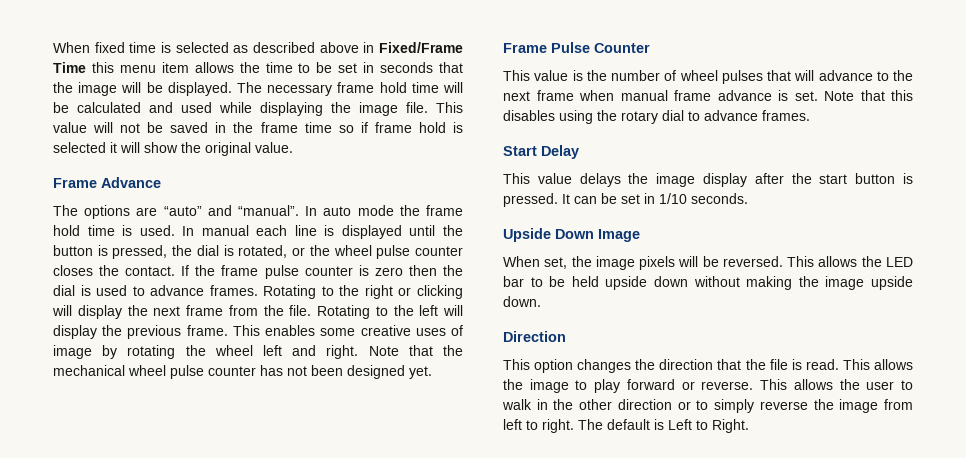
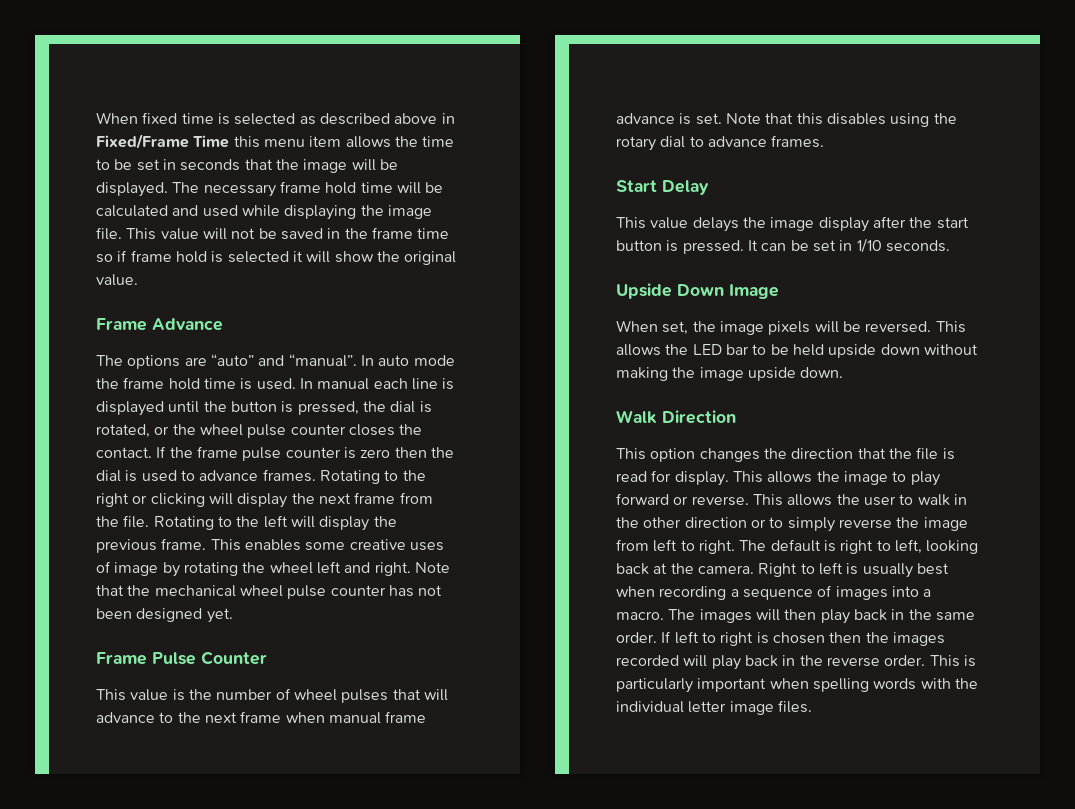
- Direction
+ Walk Direction
- This option changes the direction that the file is read.
+ This option changes the direction that the file is read for display.
- The default is Left to Right.
+ The default is right to left, looking back at the camera. Right to left is usually best when recording a sequence of images into a macro. The images will then play back in the same order. If left to right is chosen then the images recorded will play back in the reverse order. This is particularly important when spelling words with the individual letter image files.

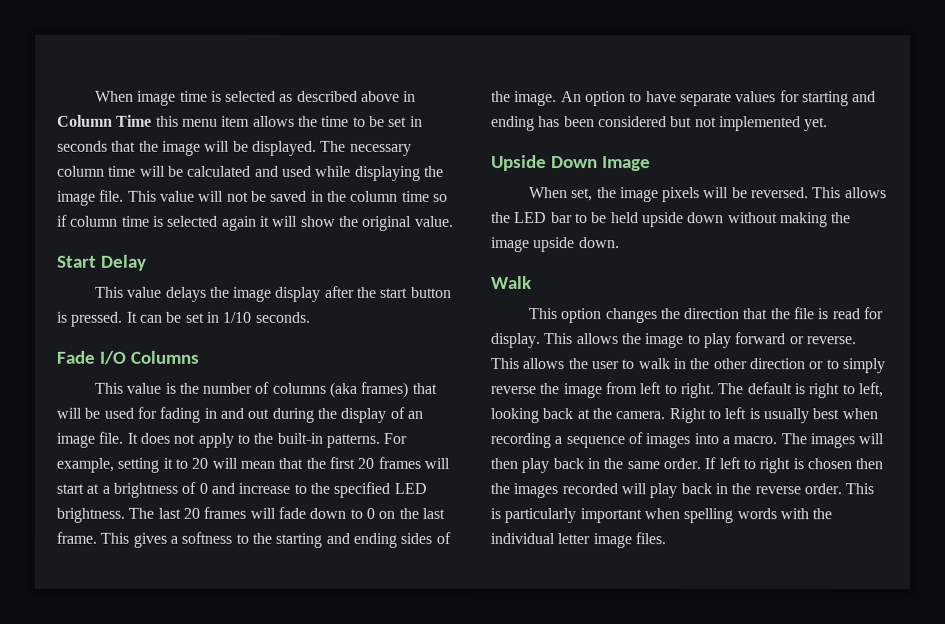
- When fixed time is selected as described above in Fixed/Frame Time this menu item allows the time to be set in seconds that the image will be displayed.
+ When image time is selected as described above in Column Time this menu item allows the time to be set in seconds that the image will be displayed.
- The necessary frame hold time will be calculated and used while displaying the image file.
+ The necessary column time will be calculated and used while displaying the image file.
- This value will not be saved in the frame time so if frame hold is selected it will show the original value.
+ This value will not be saved in the column time so if column time is selected again it will show the original value.
- Frame Advance
- The options are “auto” and “manual”. In auto mode the frame hold time is used. In manual each line is displayed until the button is pressed, the dial is rotated, or the wheel pulse counter closes the contact. If the frame pulse counter is zero then the dial is used to advance frames. Rotating to the right or clicking will display the next frame from the file. Rotating to the left will display the previous frame. This enables some creative uses of image by rotating the wheel left and right. Note that the mechanical wheel pulse counter has not been designed yet.
- Frame Pulse Counter
- This value is the number of wheel pulses that will advance to the next frame when manual frame advance is set. Note that this disables using the rotary dial to advance frames.
+ Fade I/O Columns
+ This value is the number of columns (aka frames) that will be used for fading in and out during the display of an image file. It does not apply to the built-in patterns. For example, setting it to 20 will mean that the first 20 frames will start at a brightness of 0 and increase to the specified LED brightness. The last 20 frames will fade down to 0 on the last frame. This gives a softness to the starting and ending sides of the image. An option to have separate values for starting and ending has been considered but not implemented yet.
- Walk Direction
+ Walk

